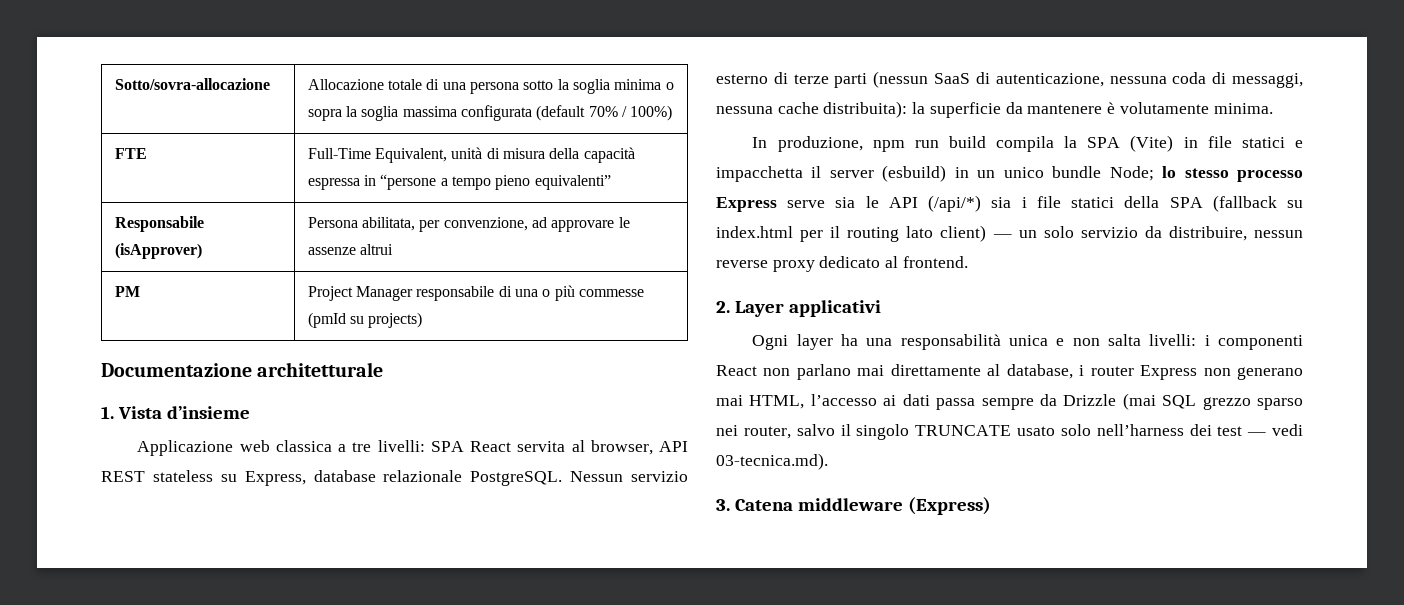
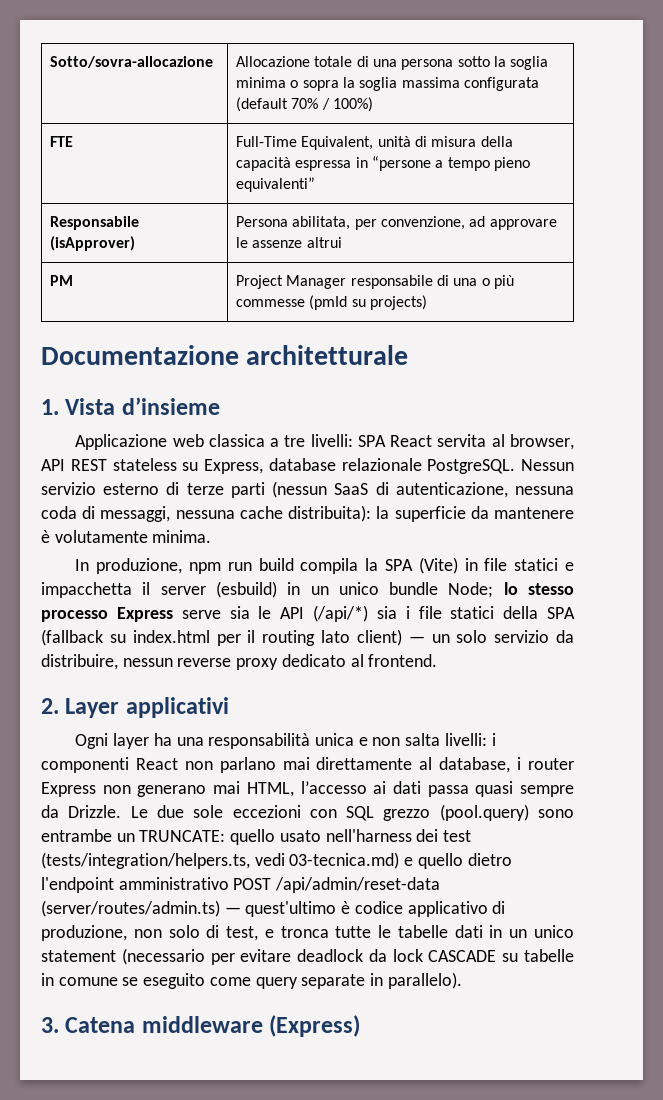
- Ogni layer ha una responsabilità unica e non salta livelli: i componenti React non parlano mai direttamente al database, i router Express non generano mai HTML, l’accesso ai dati passa sempre da Drizzle (mai SQL grezzo sparso nei router, salvo il singolo TRUNCATE usato solo nell’harness dei test — vedi 03-tecnica.md).
+ Ogni layer ha una responsabilità unica e non salta livelli: i componenti React non parlano mai direttamente al database, i router Express non generano mai HTML, l’accesso ai dati passa quasi sempre da Drizzle. Le due sole eccezioni con SQL grezzo (pool.query) sono entrambe un TRUNCATE: quello usato nell'harness dei test (tests/integration/helpers.ts, vedi 03-tecnica.md) e quello dietro l'endpoint amministrativo POST /api/admin/reset-data (server/routes/admin.ts) — quest'ultimo è codice applicativo di produzione, non solo di test, e tronca tutte le tabelle dati in un unico statement (necessario per evitare deadlock da lock CASCADE su tabelle in comune se eseguito come query separate in parallelo).

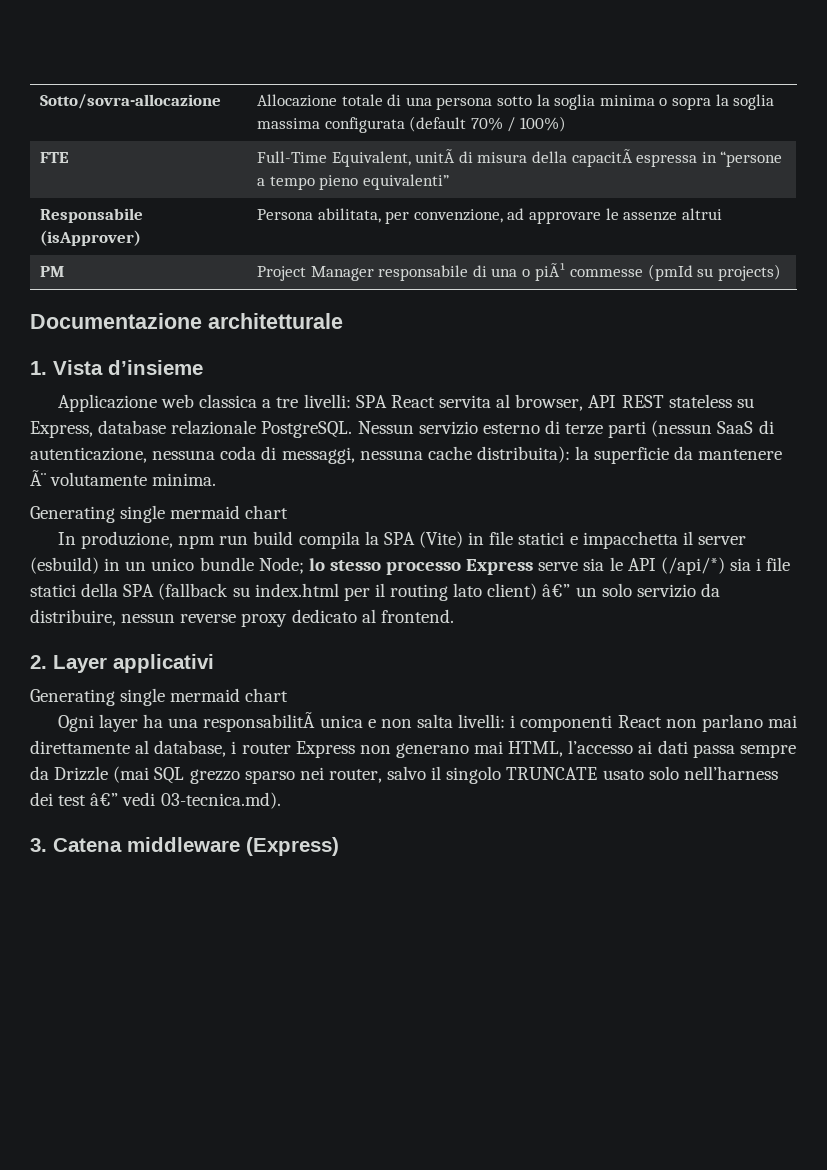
- FTE | Full-Time Equivalent, unità di misura della capacità espressa in “persone a tempo pieno equivalenti”
+ FTE | Full-Time Equivalent, unitÃ di misura della capacitÃ espressa in “persone a tempo pieno equivalenti”
- PM | Project Manager responsabile di una o più commesse (pmId su projects)
+ PM | Project Manager responsabile di una o piÃ¹ commesse (pmId su projects)
- Nessun servizio esterno di terze parti (nessun SaaS di autenticazione, nessuna coda di messaggi, nessuna cache distribuita): la superficie da mantenere è volutamente minima.
+ Nessun servizio esterno di terze parti (nessun SaaS di autenticazione, nessuna coda di messaggi, nessuna cache distribuita): la superficie da mantenere Ã¨ volutamente minima.
+ Generating single mermaid chart
- In produzione, npm run build compila la SPA (Vite) in file statici e impacchetta il server (esbuild) in un unico bundle Node; lo stesso processo Express serve sia le API (/api/*) sia i file statici della SPA (fallback su index.html per il routing lato client) — un solo servizio da distribuire, nessun reverse proxy dedicato al frontend.
+ In produzione, npm run build compila la SPA (Vite) in file statici e impacchetta il server (esbuild) in un unico bundle Node; lo stesso processo Express serve sia le API (/api/*) sia i file statici della SPA (fallback su index.html per il routing lato client) â€” un solo servizio da distribuire, nessun reverse proxy dedicato al frontend.
  2. Layer applicativi
+ Generating single mermaid chart
- Ogni layer ha una responsabilità unica e non salta livelli: i componenti React non parlano mai direttamente al database, i router Express non generano mai HTML, l’accesso ai dati passa quasi sempre da Drizzle. Le due sole eccezioni con SQL grezzo (pool.query) sono entrambe un TRUNCATE: quello usato nell'harness dei test (tests/integration/helpers.ts, vedi 03-tecnica.md) e quello dietro l'endpoint amministrativo POST /api/admin/reset-data (server/routes/admin.ts) — quest'ultimo è codice applicativo di produzione, non solo di test, e tronca tutte le tabelle dati in un unico statement (necessario per evitare deadlock da lock CASCADE su tabelle in comune se eseguito come query separate in parallelo).
+ Ogni layer ha una responsabilitÃ unica e non salta livelli: i componenti React non parlano mai direttamente al database, i router Express non generano mai HTML, l’accesso ai dati passa sempre da Drizzle (mai SQL grezzo sparso nei router, salvo il singolo TRUNCATE usato solo nell’harness dei test â€” vedi 03-tecnica.md).

